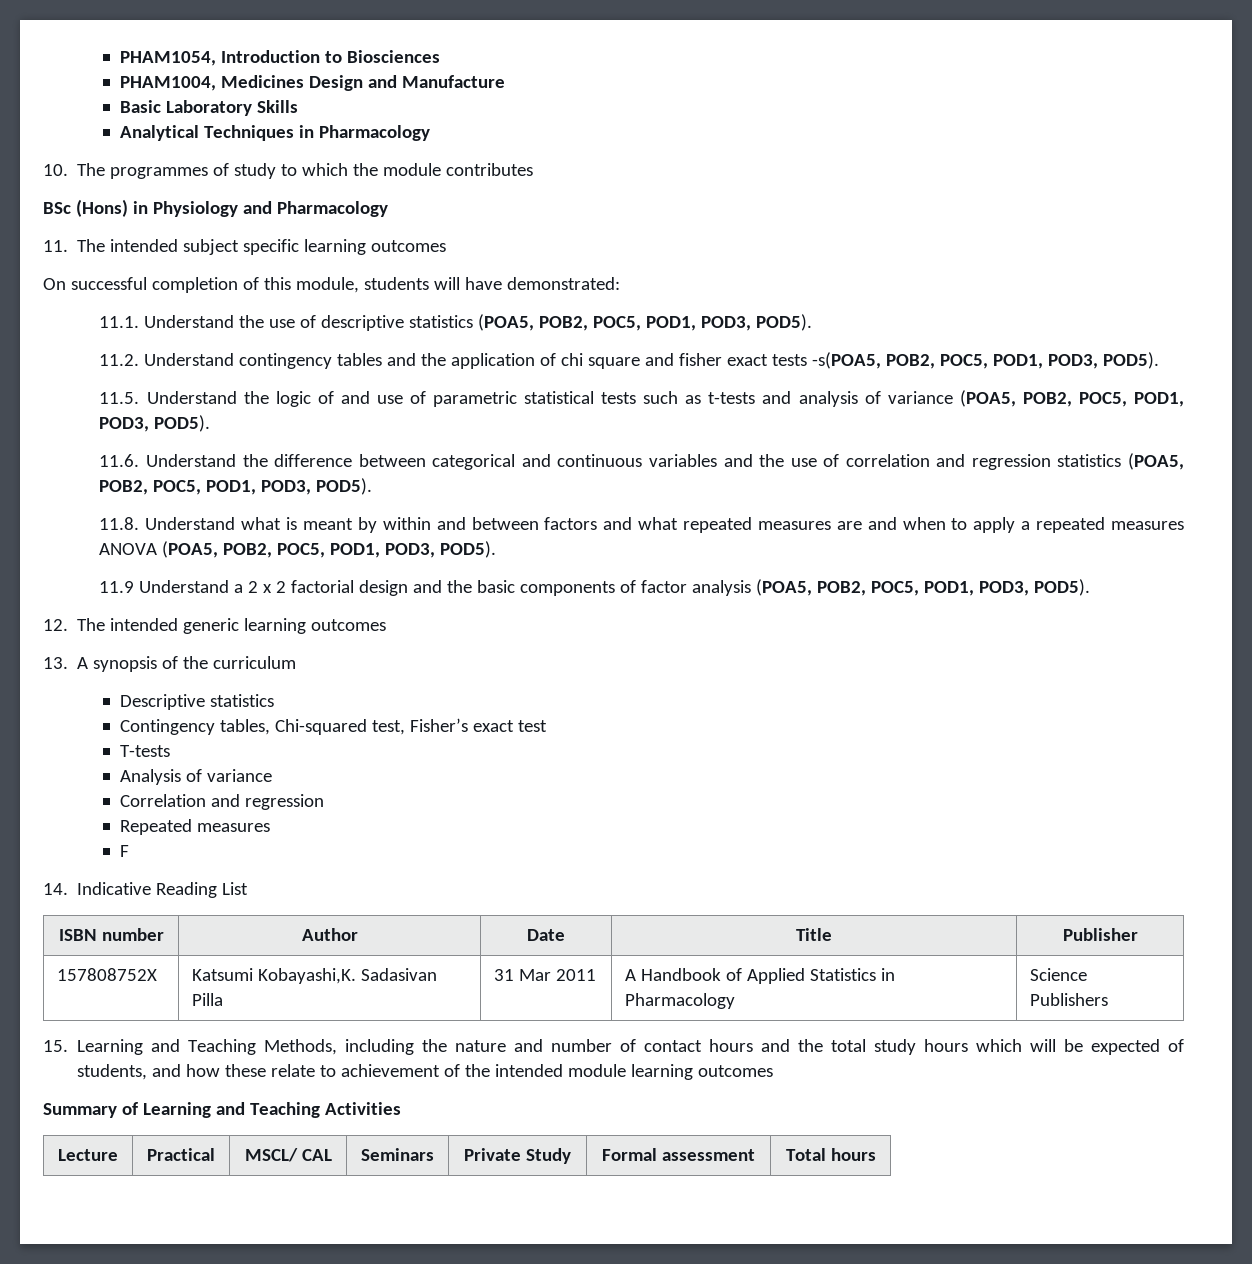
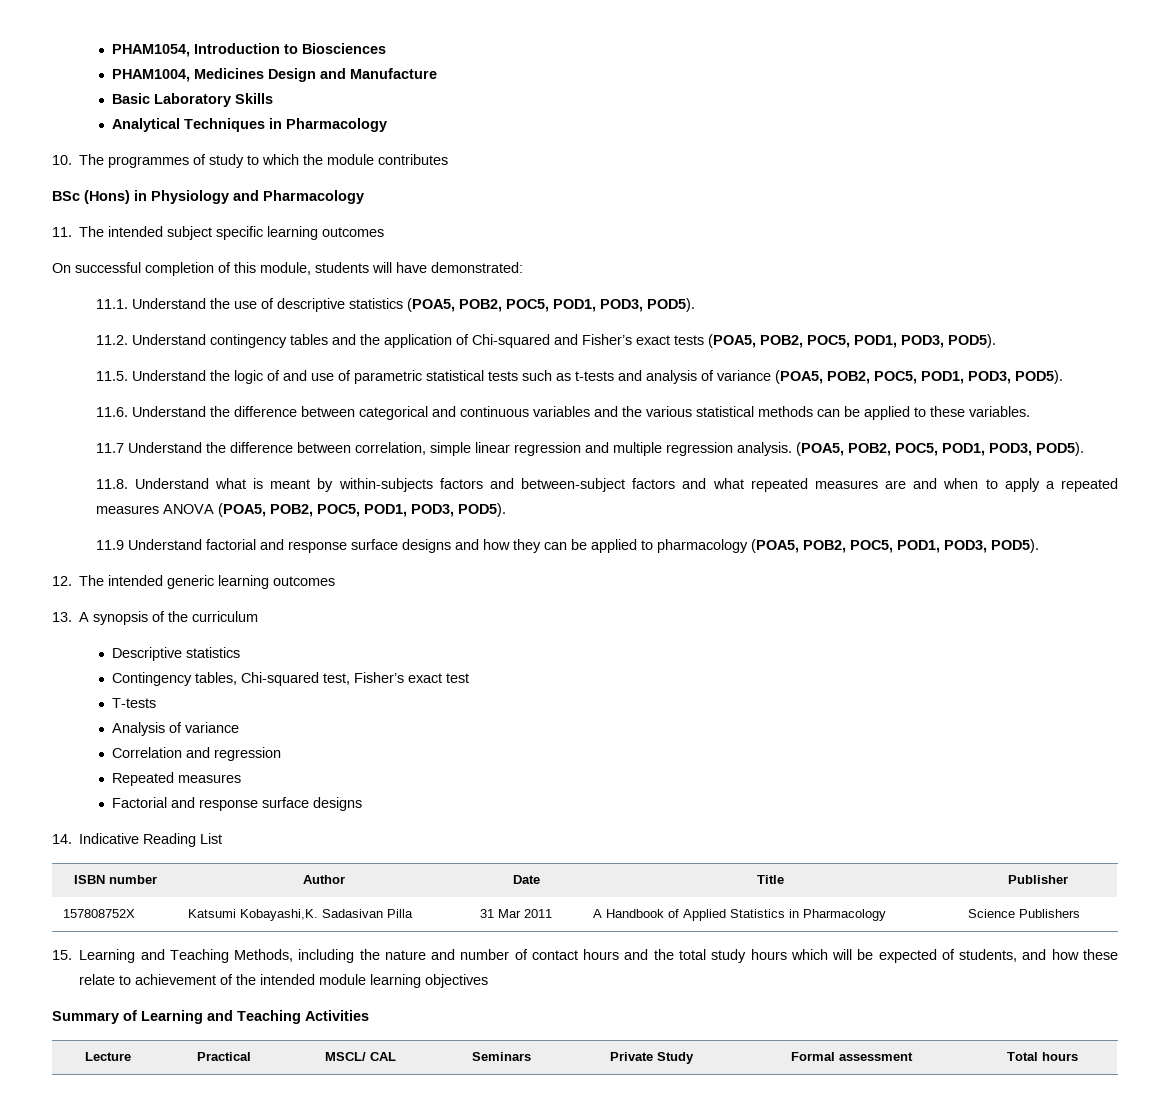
- 11.2. Understand contingency tables and the application of chi square and fisher exact tests -s(POA5, POB2, POC5, POD1, POD3, POD5).
+ 11.2. Understand contingency tables and the application of Chi-squared and Fisher’s exact tests (POA5, POB2, POC5, POD1, POD3, POD5).
- 11.6. Understand the difference between categorical and continuous variables and the use of correlation and regression statistics (POA5, POB2, POC5, POD1, POD3, POD5).
+ 11.6. Understand the difference between categorical and continuous variables and the various statistical methods can be applied to these variables.
+ 11.7 Understand the difference between correlation, simple linear regression and multiple regression analysis. (POA5, POB2, POC5, POD1, POD3, POD5).
- 11.8. Understand what is meant by within and between factors and what repeated measures are and when to apply a repeated measures ANOVA (POA5, POB2, POC5, POD1, POD3, POD5).
+ 11.8. Understand what is meant by within-subjects factors and between-subject factors and what repeated measures are and when to apply a repeated measures ANOVA (POA5, POB2, POC5, POD1, POD3, POD5).
- 11.9 Understand a 2 x 2 factorial design and the basic components of factor analysis (POA5, POB2, POC5, POD1, POD3, POD5).
+ 11.9 Understand factorial and response surface designs and how they can be applied to pharmacology (POA5, POB2, POC5, POD1, POD3, POD5).
- F
+ Factorial and response surface designs
- 15. Learning and Teaching Methods, including the nature and number of contact hours and the total study hours which will be expected of students, and how these relate to achievement of the intended module learning outcomes
+ 15. Learning and Teaching Methods, including the nature and number of contact hours and the total study hours which will be expected of students, and how these relate to achievement of the intended module learning objectives

